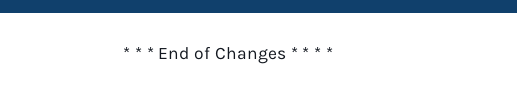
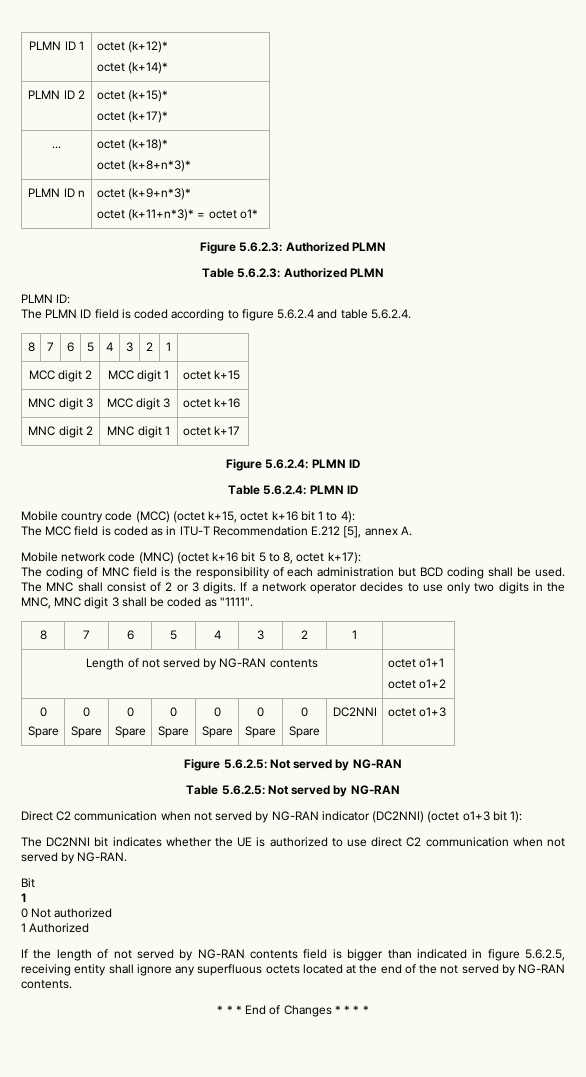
+ PLMN ID 1 | octet (k+12)*
+ octet (k+14)*
+ PLMN ID 2 | octet (k+15)*
+ octet (k+17)*
+ ... | octet (k+18)*
+ octet (k+8+n*3)*
+ PLMN ID n | octet (k+9+n*3)*
+ octet (k+11+n*3)* = octet o1*
+ Figure 5.6.2.3: Authorized PLMN
+ Table 5.6.2.3: Authorized PLMN
+ PLMN ID:
+ The PLMN ID field is coded according to figure 5.6.2.4 and table 5.6.2.4.
+ 8 | 7 | 6 | 5 | 4 | 3 | 2 | 1 |
+ MCC digit 2 | MCC digit 1 | octet k+15
+ MNC digit 3 | MCC digit 3 | octet k+16
+ MNC digit 2 | MNC digit 1 | octet k+17
+ Figure 5.6.2.4: PLMN ID
+ Table 5.6.2.4: PLMN ID
+ Mobile country code (MCC) (octet k+15, octet k+16 bit 1 to 4):
+ The MCC field is coded as in ITU-T Recommendation E.212 [5], annex A.
+ Mobile network code (MNC) (octet k+16 bit 5 to 8, octet k+17):
+ The coding of MNC field is the responsibility of each administration but BCD coding shall be used. The MNC shall consist of 2 or 3 digits. If a network operator decides to use only two digits in the MNC, MNC digit 3 shall be coded as "1111".
+ 8 | 7 | 6 | 5 | 4 | 3 | 2 | 1 |
+ Length of not served by NG-RAN contents | octet o1+1
+ octet o1+2
+ 0
+ Spare | 0
+ Spare | 0
+ Spare | 0
+ Spare | 0
+ Spare | 0
+ Spare | 0
+ Spare | DC2NNI | octet o1+3
+ Figure 5.6.2.5: Not served by NG-RAN
+ Table 5.6.2.5: Not served by NG-RAN
+ Direct C2 communication when not served by NG-RAN indicator (DC2NNI) (octet o1+3 bit 1):
+ The DC2NNI bit indicates whether the UE is authorized to use direct C2 communication when not served by NG-RAN.
+ Bit
+ 1
+ 0 Not authorized
+ 1 Authorized
+ If the length of not served by NG-RAN contents field is bigger than indicated in figure 5.6.2.5, receiving entity shall ignore any superfluous octets located at the end of the not served by NG-RAN contents.

